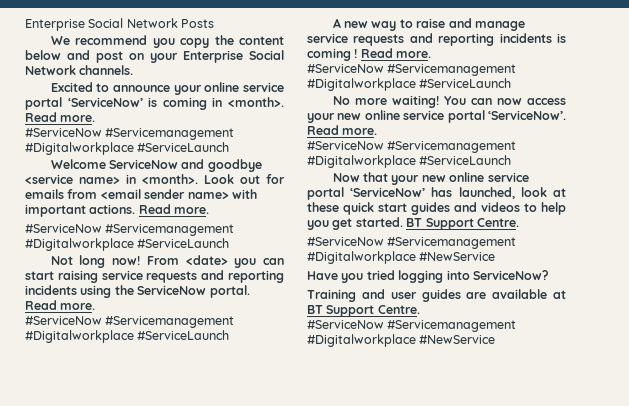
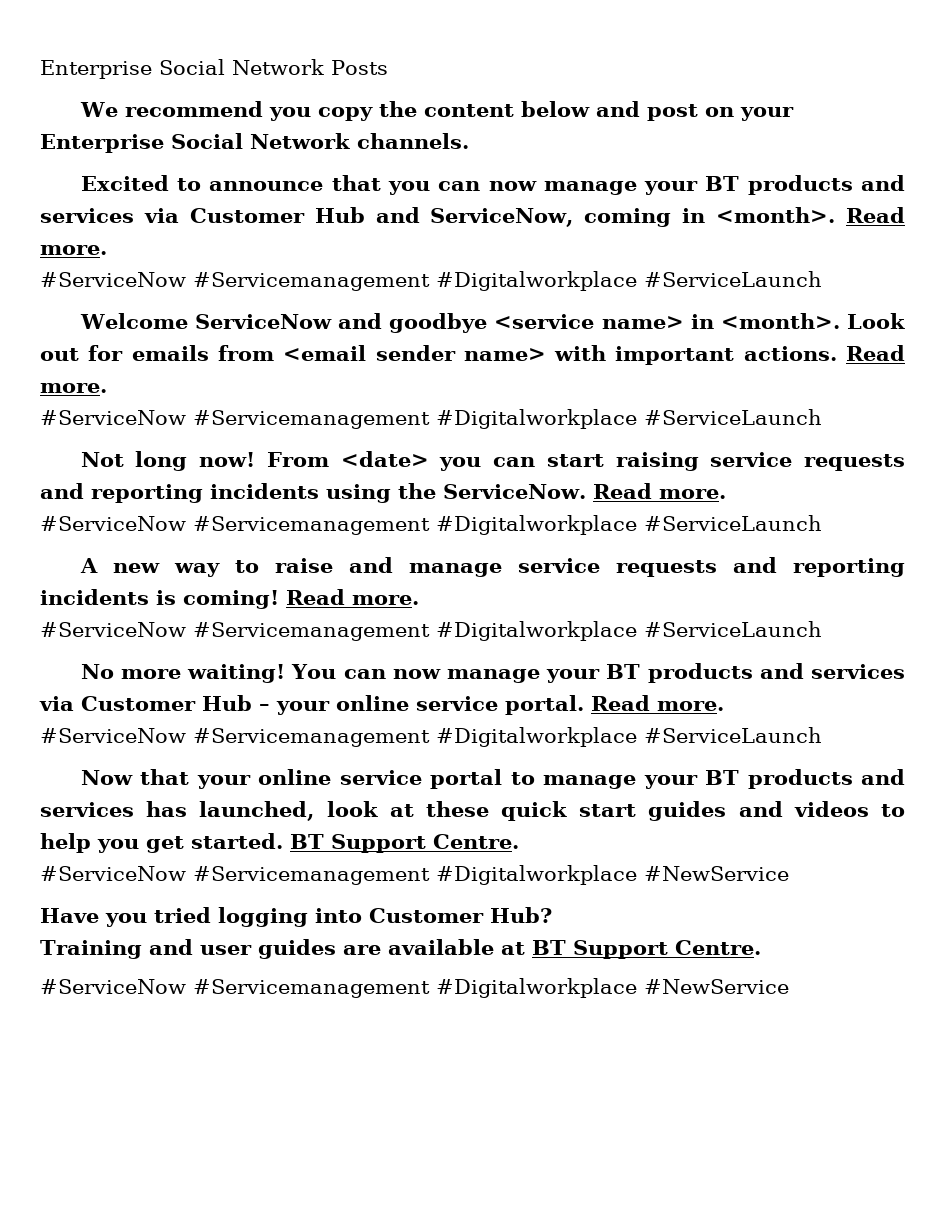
- Excited to announce your online service portal ‘ServiceNow’ is coming in <month>.
+ Excited to announce that you can now manage your BT products and services via Customer Hub and ServiceNow, coming in <month>.
- From <date> you can start raising service requests and reporting incidents using the ServiceNow portal.
+ From <date> you can start raising service requests and reporting incidents using the ServiceNow.
- A new way to raise and manage service requests and reporting incidents is coming !
+ A new way to raise and manage service requests and reporting incidents is coming!
- You can now access your new online service portal ‘ServiceNow’.
+ You can now manage your BT products and services via Customer Hub – your online service portal.
- Now that your new online service portal ‘ServiceNow’ has launched, look at these quick start guides and videos to help you get started.
+ Now that your online service portal to manage your BT products and services has launched, look at these quick start guides and videos to help you get started.
- Have you tried logging into ServiceNow?
+ Have you tried logging into Customer Hub?

